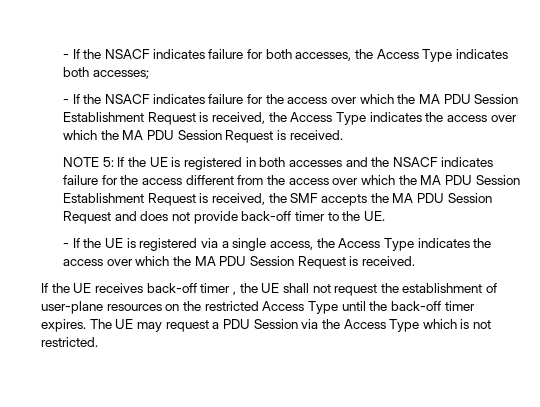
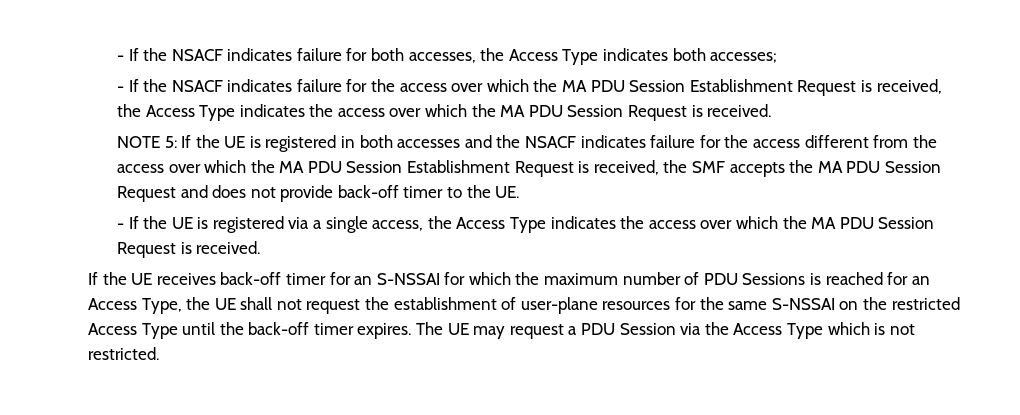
- If the UE receives back-off timer , the UE shall not request the establishment of user-plane resources on the restricted Access Type until the back-off timer expires.
+ If the UE receives back-off timer for an S-NSSAI for which the maximum number of PDU Sessions is reached for an Access Type, the UE shall not request the establishment of user-plane resources for the same S-NSSAI on the restricted Access Type until the back-off timer expires.

